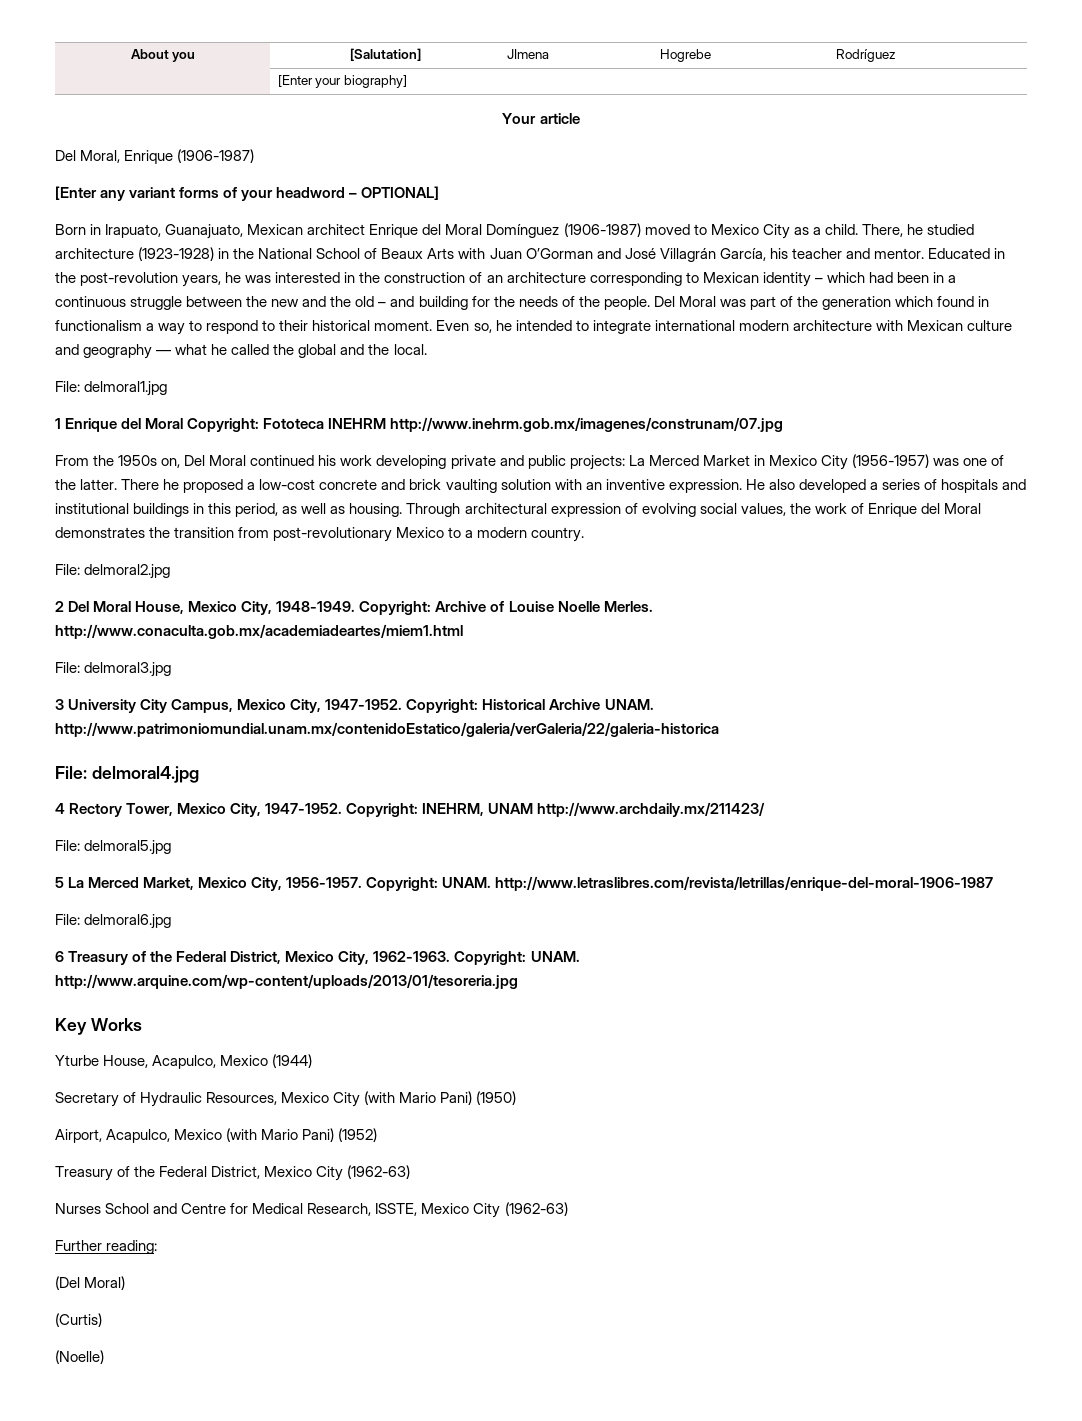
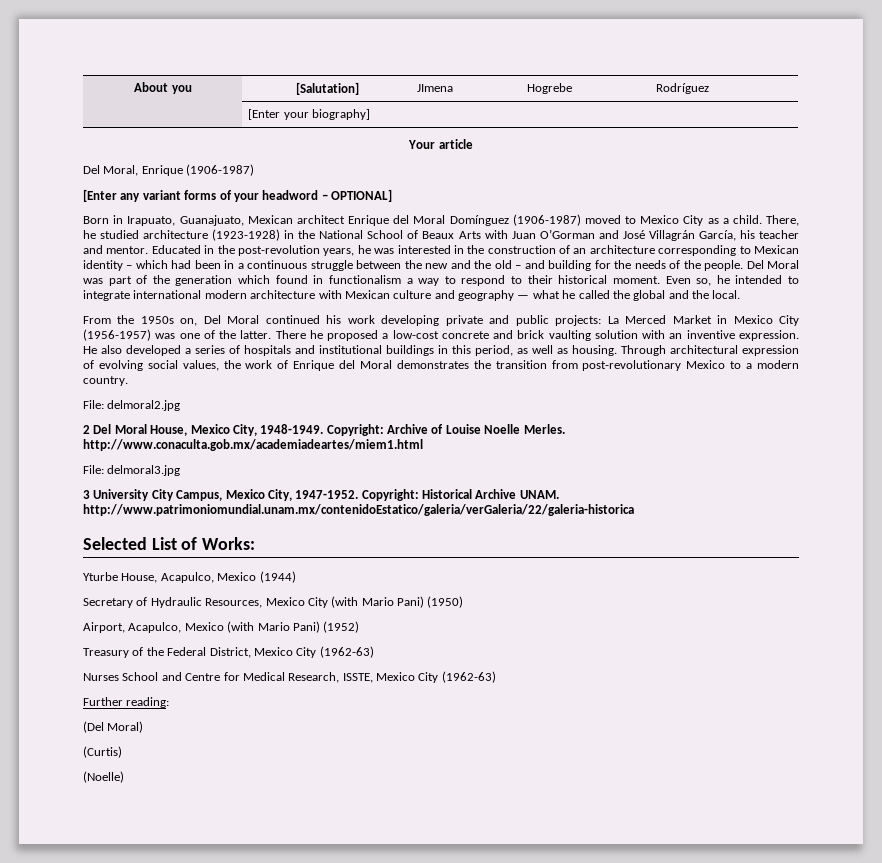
- File: delmoral1.jpg
- 1 Enrique del Moral Copyright: Fototeca INEHRM http://www.inehrm.gob.mx/imagenes/construnam/07.jpg
- File: delmoral4.jpg
- 4 Rectory Tower, Mexico City, 1947-1952. Copyright: INEHRM, UNAM http://www.archdaily.mx/211423/
- File: delmoral5.jpg
- 5 La Merced Market, Mexico City, 1956-1957. Copyright: UNAM. http://www.letraslibres.com/revista/letrillas/enrique-del-moral-1906-1987
- File: delmoral6.jpg
- 6 Treasury of the Federal District, Mexico City, 1962-1963. Copyright: UNAM. http://www.arquine.com/wp-content/uploads/2013/01/tesoreria.jpg
- Key Works
+ Selected List of Works:

